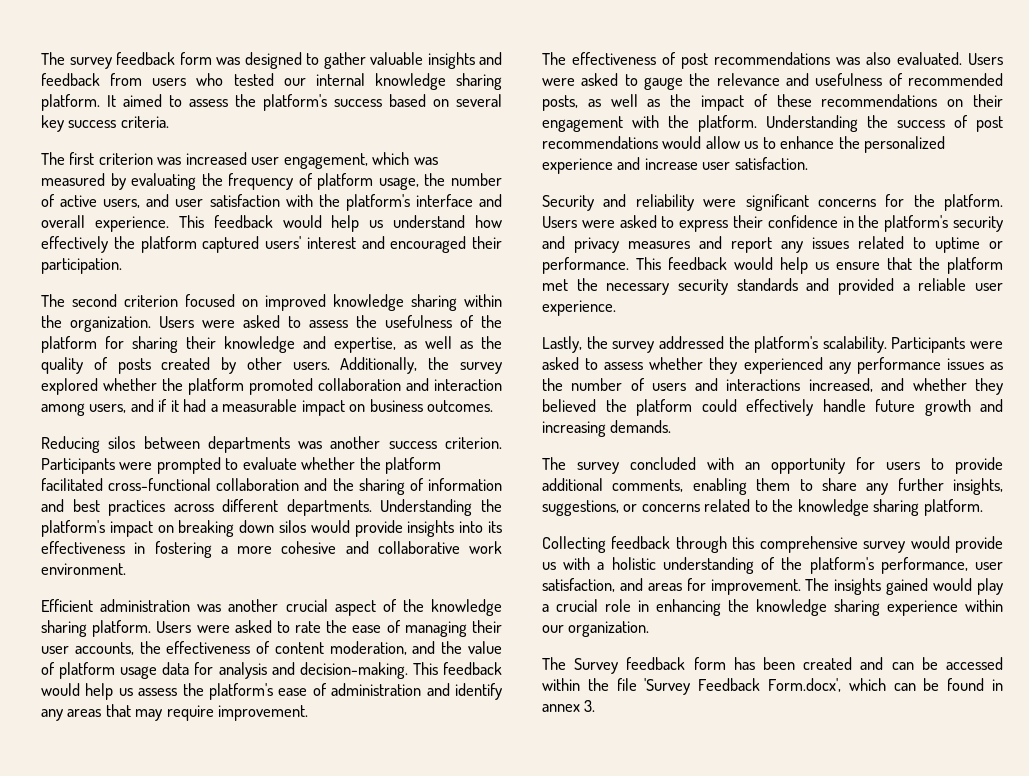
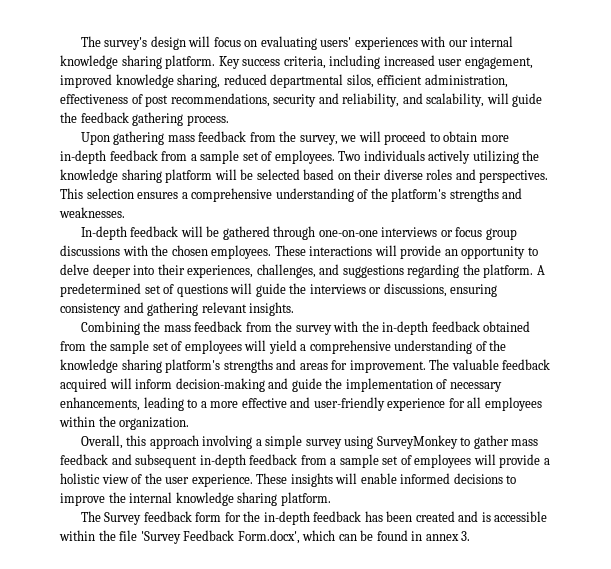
- The survey feedback form was designed to gather valuable insights and feedback from users who tested our internal knowledge sharing platform.
+ The survey's design will focus on evaluating users' experiences with our internal knowledge sharing platform.
- It aimed to assess the platform's success based on several key success criteria.
- The first criterion was increased user engagement, which was measured by evaluating the frequency of platform usage, the number of active users, and user satisfaction with the platform's interface and overall experience. This feedback would help us understand how effectively the platform captured users' interest and encouraged their participation.
- The second criterion focused on improved knowledge sharing within the organization. Users were asked to assess the usefulness of the platform for sharing their knowledge and expertise, as well as the quality of posts created by other users. Additionally, the survey explored whether the platform promoted collaboration and interaction among users, and if it had a measurable impact on business outcomes.
- Reducing silos between departments was another success criterion. Participants were prompted to evaluate whether the platform facilitated cross-functional collaboration and the sharing of information and best practices across different departments. Understanding the platform's impact on breaking down silos would provide insights into its effectiveness in fostering a more cohesive and collaborative work environment.
- Efficient administration was another crucial aspect of the knowledge sharing platform. Users were asked to rate the ease of managing their user accounts, the effectiveness of content moderation, and the value of platform usage data for analysis and decision-making. This feedback would help us assess the platform's ease of administration and identify any areas that may require improvement.
- The effectiveness of post recommendations was also evaluated. Users were asked to gauge the relevance and usefulness of recommended posts, as well as the impact of these recommendations on their engagement with the platform. Understanding the success of post recommendations would allow us to enhance the personalized experience and increase user satisfaction.
- Security and reliability were significant concerns for the platform. Users were asked to express their confidence in the platform's security and privacy measures and report any issues related to uptime or performance. This feedback would help us ensure that the platform met the necessary security standards and provided a reliable user experience.
- Lastly, the survey addressed the platform's scalability. Participants were asked to assess whether they experienced any performance issues as the number of users and interactions increased, and whether they believed the platform could effectively handle future growth and increasing demands.
- The survey concluded with an opportunity for users to provide additional comments, enabling them to share any further insights, suggestions, or concerns related to the knowledge sharing platform.
- Collecting feedback through this comprehensive survey would provide us with a holistic understanding of the platform's performance, user satisfaction, and areas for improvement.
+ Key success criteria, including increased user engagement, improved knowledge sharing, reduced departmental silos, efficient administration, effectiveness of post recommendations, security and reliability, and scalability, will guide the feedback gathering process.
+ Upon gathering mass feedback from the survey, we will proceed to obtain more in-depth feedback from a sample set of employees. Two individuals actively utilizing the knowledge sharing platform will be selected based on their diverse roles and perspectives. This selection ensures a comprehensive understanding of the platform's strengths and weaknesses.
+ In-depth feedback will be gathered through one-on-one interviews or focus group discussions with the chosen employees. These interactions will provide an opportunity to delve deeper into their experiences, challenges, and suggestions regarding the platform. A predetermined set of questions will guide the interviews or discussions, ensuring consistency and gathering relevant insights.
+ Combining the mass feedback from the survey with the in-depth feedback obtained from the sample set of employees will yield a comprehensive understanding of the knowledge sharing platform's strengths and areas for improvement.
- The insights gained would play a crucial role in enhancing the knowledge sharing experience within our organization.
+ The valuable feedback acquired will inform decision-making and guide the implementation of necessary enhancements, leading to a more effective and user-friendly experience for all employees within the organization.
+ Overall, this approach involving a simple survey using SurveyMonkey to gather mass feedback and subsequent in-depth feedback from a sample set of employees will provide a holistic view of the user experience. These insights will enable informed decisions to improve the internal knowledge sharing platform.
- The Survey feedback form has been created and can be accessed within the file 'Survey Feedback Form.docx', which can be found in annex 3.
+ The Survey feedback form for the in-depth feedback has been created and is accessible within the file 'Survey Feedback Form.docx', which can be found in annex 3.

